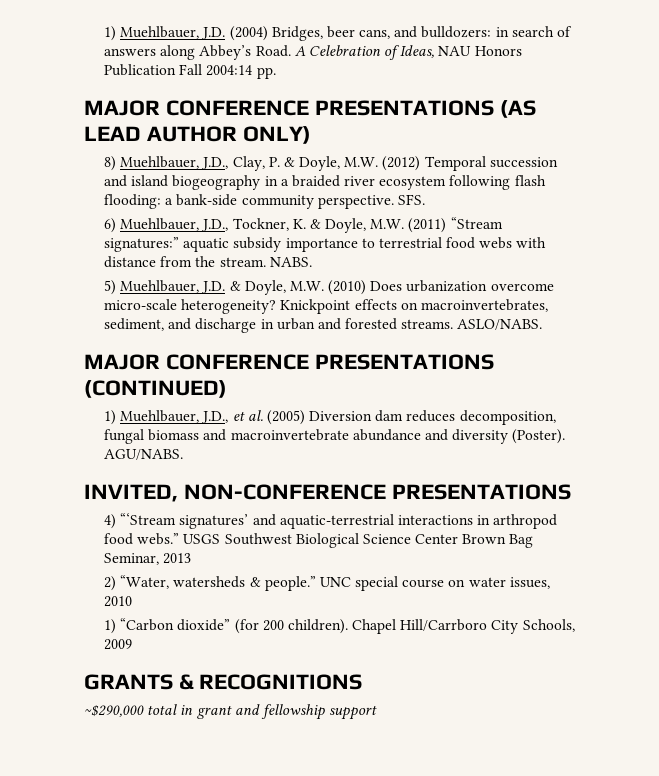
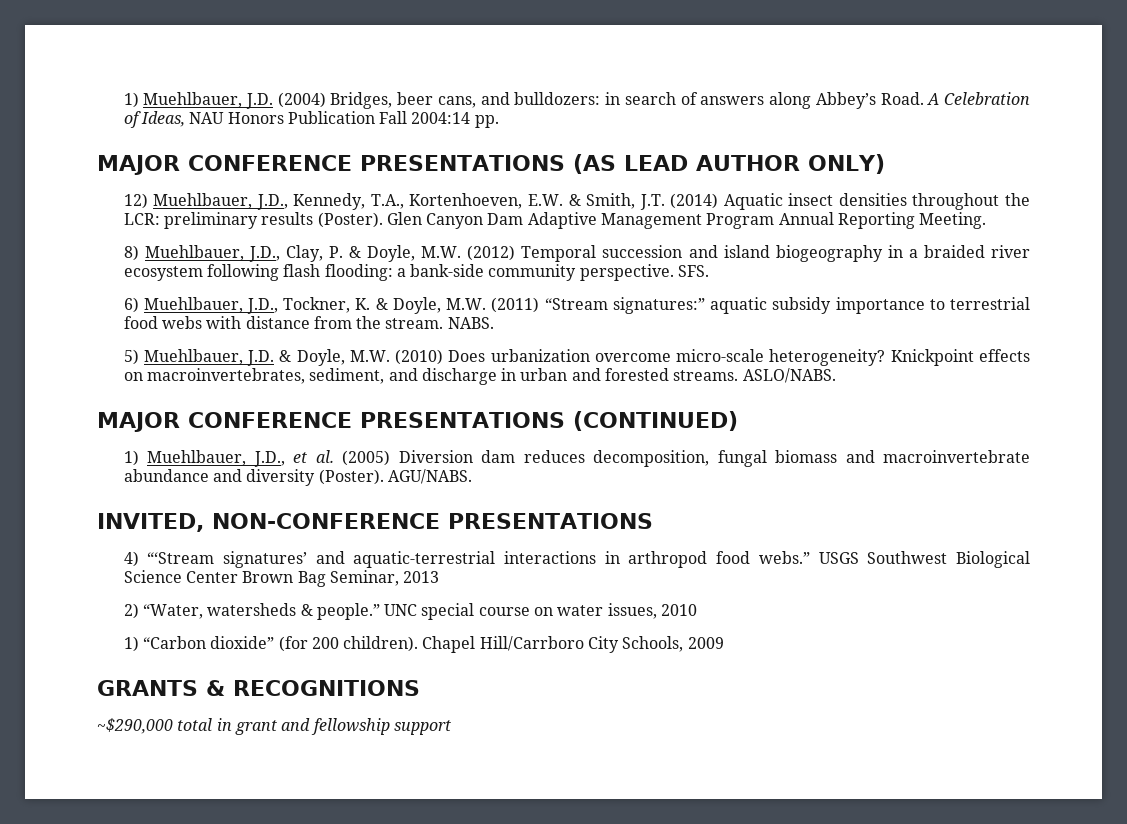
+ 12) Muehlbauer, J.D., Kennedy, T.A., Kortenhoeven, E.W. & Smith, J.T. (2014) Aquatic insect densities throughout the LCR: preliminary results (Poster). Glen Canyon Dam Adaptive Management Program Annual Reporting Meeting.

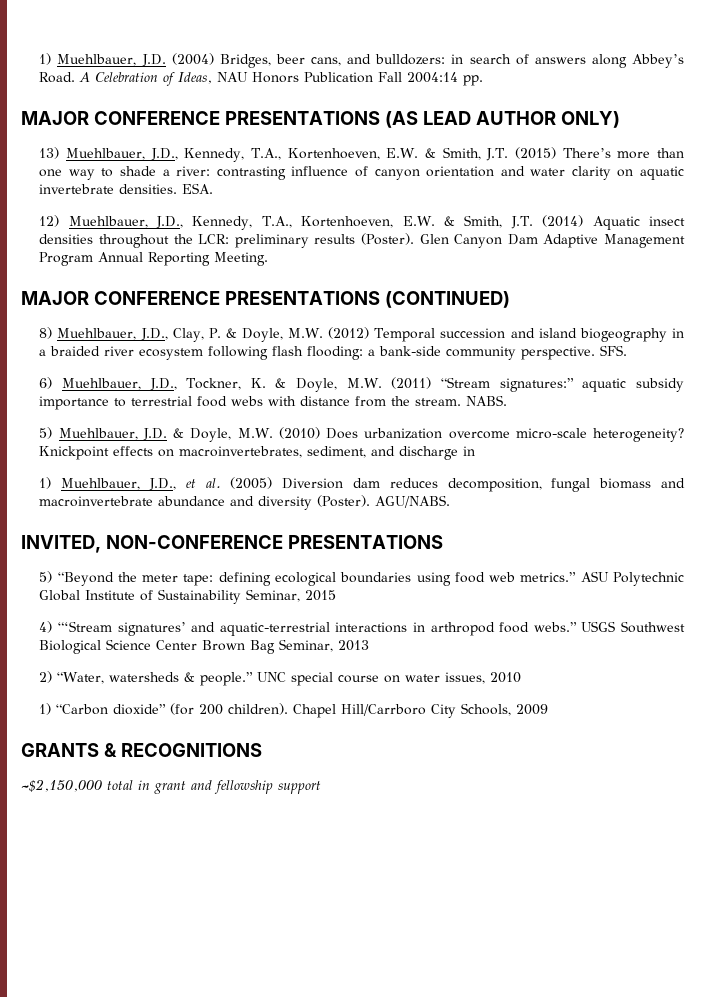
+ 13) Muehlbauer, J.D., Kennedy, T.A., Kortenhoeven, E.W. & Smith, J.T. (2015) There’s more than one way to shade a river: contrasting influence of canyon orientation and water clarity on aquatic invertebrate densities. ESA.
+ MAJOR CONFERENCE PRESENTATIONS (CONTINUED)
- Knickpoint effects on macroinvertebrates, sediment, and discharge in urban and forested streams. ASLO/NABS.
- MAJOR CONFERENCE PRESENTATIONS (CONTINUED)
+ Knickpoint effects on macroinvertebrates, sediment, and discharge in
+ 5) “Beyond the meter tape: defining ecological boundaries using food web metrics.” ASU Polytechnic Global Institute of Sustainability Seminar, 2015
- ~$290,000 total in grant and fellowship support
+ ~$2,150,000 total in grant and fellowship support

